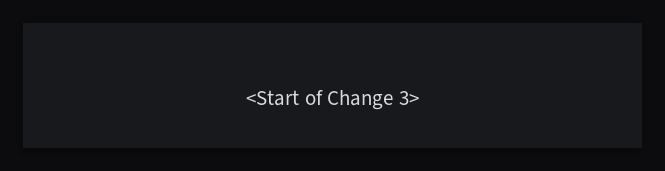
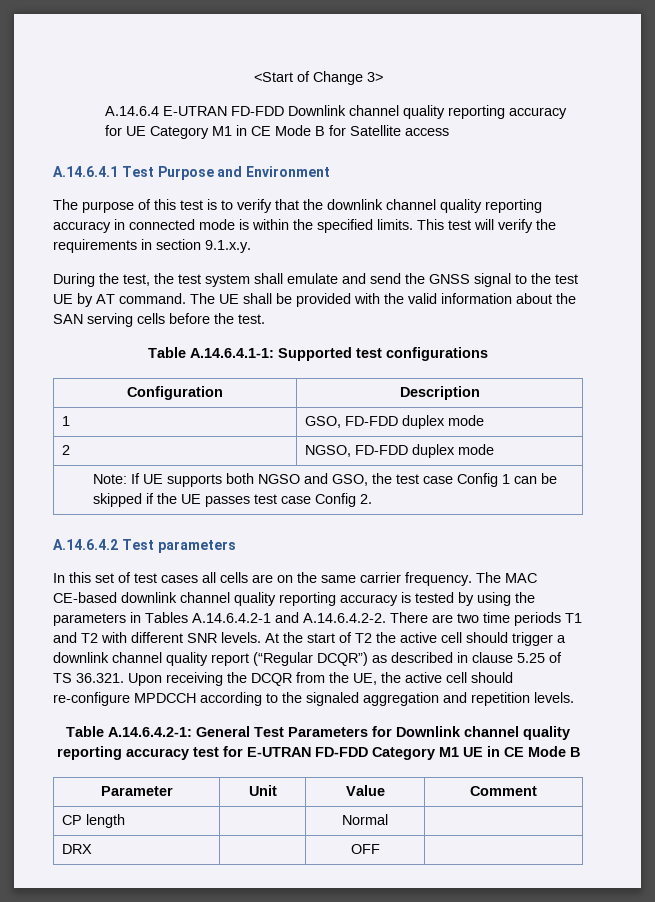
+ A.14.6.4 E-UTRAN FD-FDD Downlink channel quality reporting accuracy for UE Category M1 in CE Mode B for Satellite access
+ A.14.6.4.1 Test Purpose and Environment
+ The purpose of this test is to verify that the downlink channel quality reporting accuracy in connected mode is within the specified limits. This test will verify the requirements in section 9.1.x.y.
+ During the test, the test system shall emulate and send the GNSS signal to the test UE by AT command. The UE shall be provided with the valid information about the SAN serving cells before the test.
+ Table A.14.6.4.1-1: Supported test configurations
+ Configuration | Description
+ 1 | GSO, FD-FDD duplex mode
+ 2 | NGSO, FD-FDD duplex mode
+ Note: If UE supports both NGSO and GSO, the test case Config 1 can be skipped if the UE passes test case Config 2.
+ A.14.6.4.2 Test parameters
+ In this set of test cases all cells are on the same carrier frequency. The MAC CE-based downlink channel quality reporting accuracy is tested by using the parameters in Tables A.14.6.4.2-1 and A.14.6.4.2-2. There are two time periods T1 and T2 with different SNR levels. At the start of T2 the active cell should trigger a downlink channel quality report (“Regular DCQR”) as described in clause 5.25 of TS 36.321. Upon receiving the DCQR from the UE, the active cell should re-configure MPDCCH according to the signaled aggregation and repetition levels.
+ Table A.14.6.4.2-1: General Test Parameters for Downlink channel quality reporting accuracy test for E-UTRAN FD-FDD Category M1 UE in CE Mode B
+ Parameter | Unit | Value | Comment
+ CP length | | Normal |
+ DRX | | OFF |

